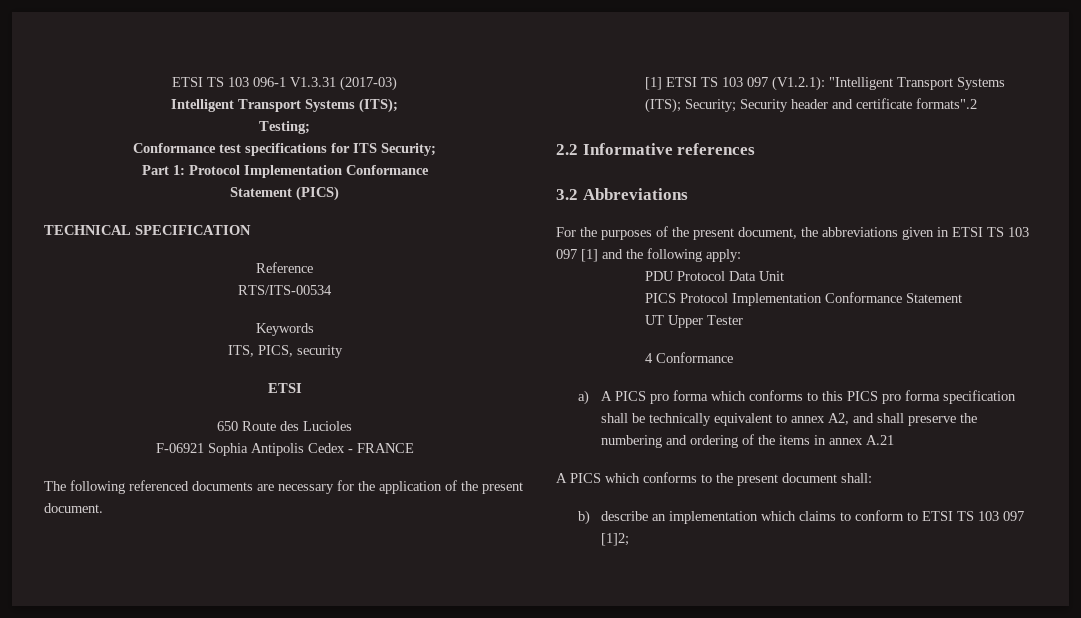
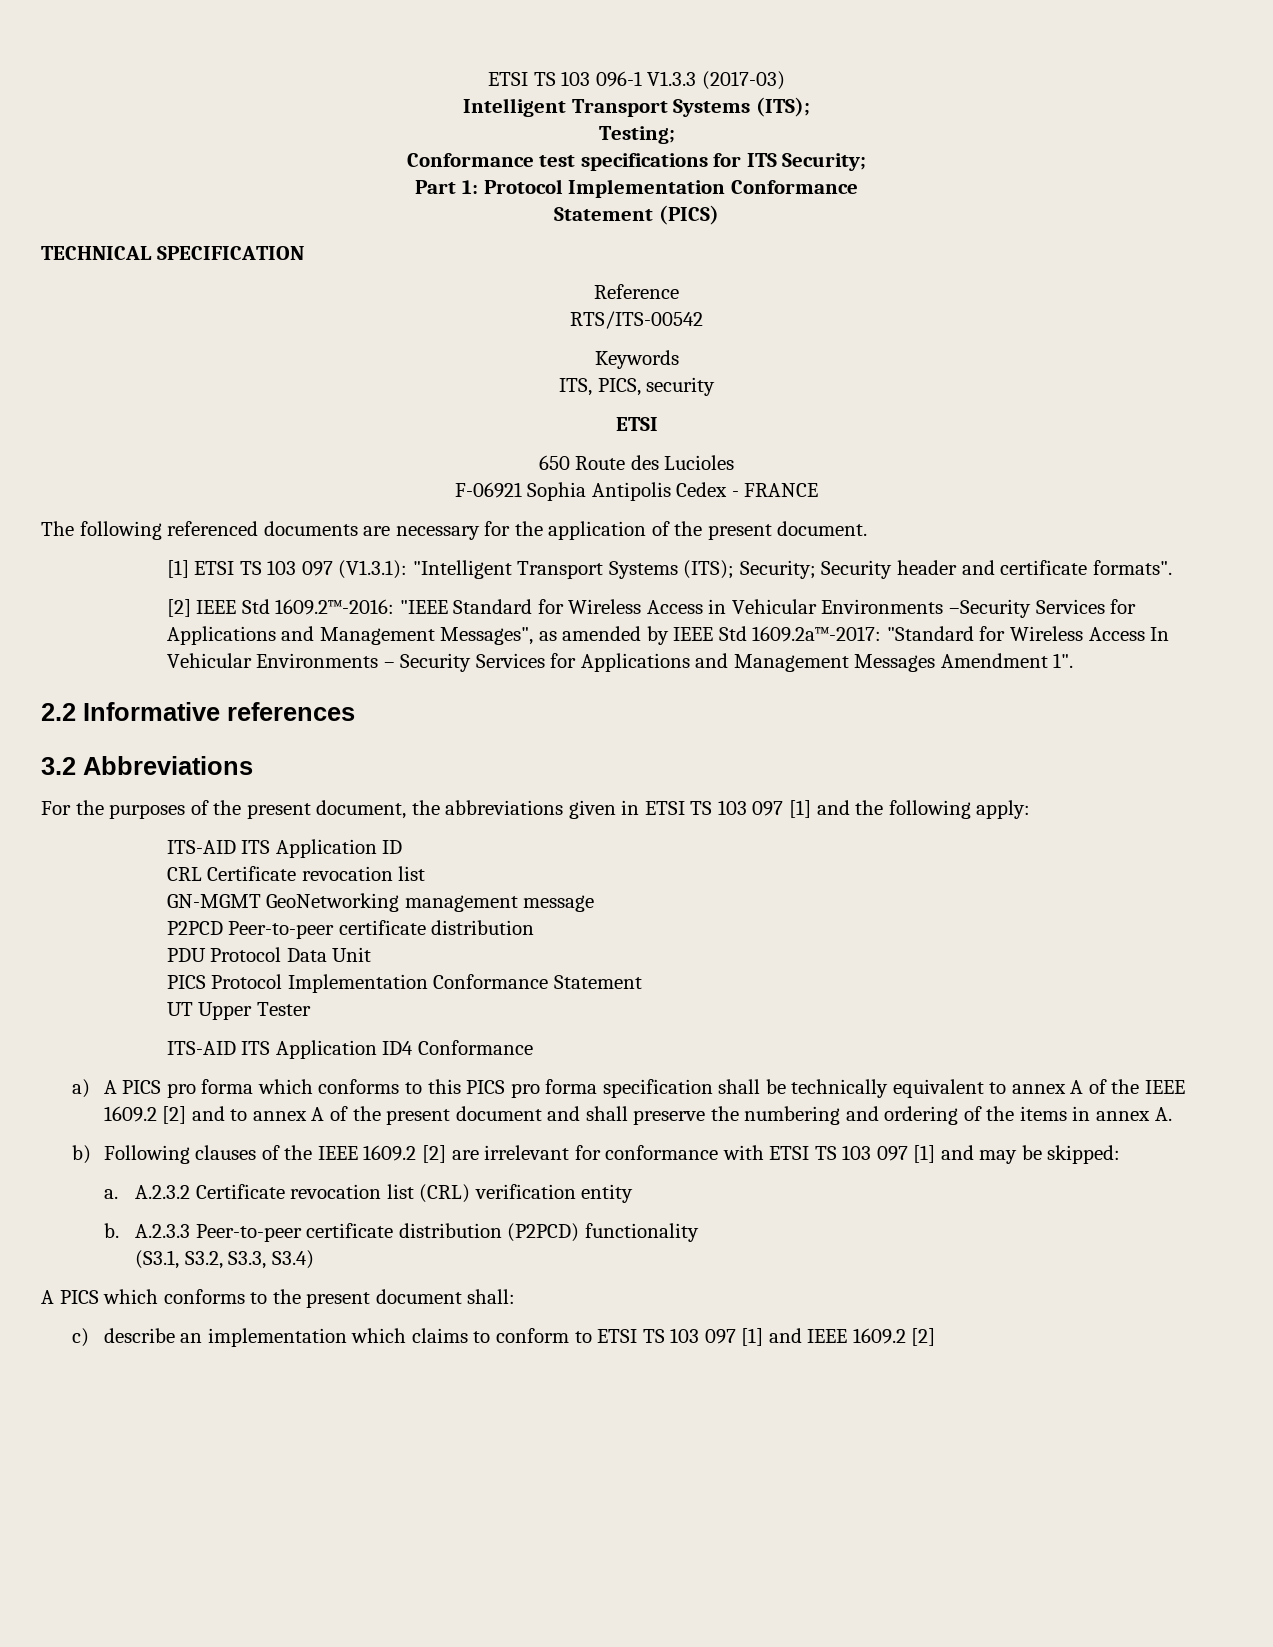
- ETSI TS 103 096-1 V1.3.31 (2017-03)
+ ETSI TS 103 096-1 V1.3.3 (2017-03)
- RTS/ITS-00534
+ RTS/ITS-00542
- [1] ETSI TS 103 097 (V1.2.1): "Intelligent Transport Systems (ITS); Security; Security header and certificate formats".2
+ [1] ETSI TS 103 097 (V1.3.1): "Intelligent Transport Systems (ITS); Security; Security header and certificate formats".
+ [2] IEEE Std 1609.2™-2016: "IEEE Standard for Wireless Access in Vehicular Environments –Security Services for Applications and Management Messages", as amended by IEEE Std 1609.2a™-2017: "Standard for Wireless Access In Vehicular Environments – Security Services for Applications and Management Messages Amendment 1".
+ ITS-AID ITS Application ID
+ CRL Certificate revocation list
+ GN-MGMT GeoNetworking management message
+ P2PCD Peer-to-peer certificate distribution
- 4 Conformance
+ ITS-AID ITS Application ID4 Conformance
- a) A PICS pro forma which conforms to this PICS pro forma specification shall be technically equivalent to annex A2, and shall preserve the numbering and ordering of the items in annex A.21
+ a) A PICS pro forma which conforms to this PICS pro forma specification shall be technically equivalent to annex A of the IEEE 1609.2 [2] and to annex A of the present document and shall preserve the numbering and ordering of the items in annex A.
+ b) Following clauses of the IEEE 1609.2 [2] are irrelevant for conformance with ETSI TS 103 097 [1] and may be skipped:
+ a. A.2.3.2 Certificate revocation list (CRL) verification entity
+ b. A.2.3.3 Peer-to-peer certificate distribution (P2PCD) functionality
+ (S3.1, S3.2, S3.3, S3.4)
- b) describe an implementation which claims to conform to ETSI TS 103 097 [1]2;
+ c) describe an implementation which claims to conform to ETSI TS 103 097 [1] and IEEE 1609.2 [2]

